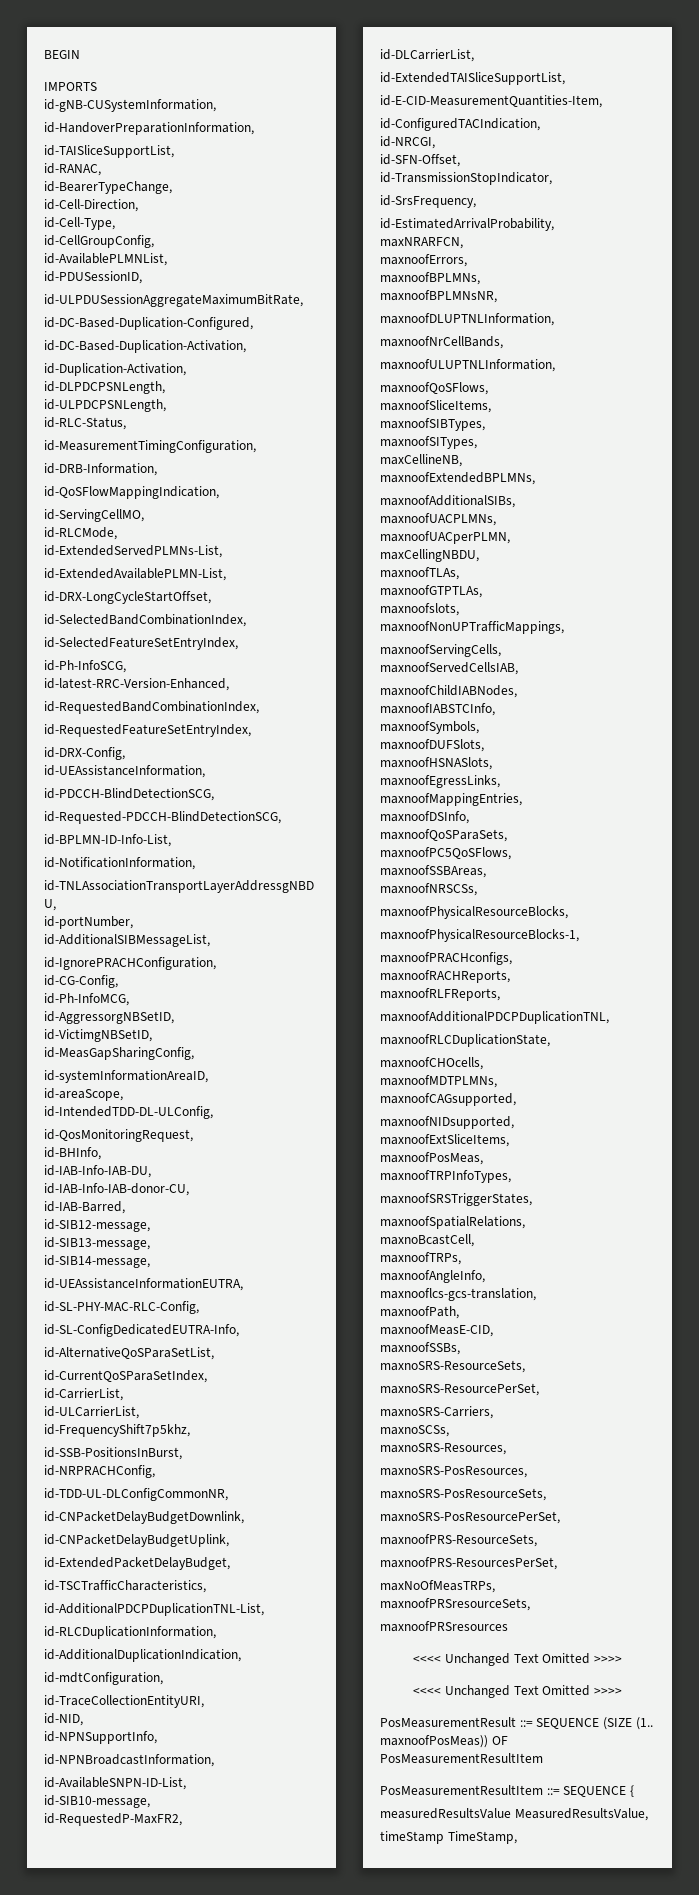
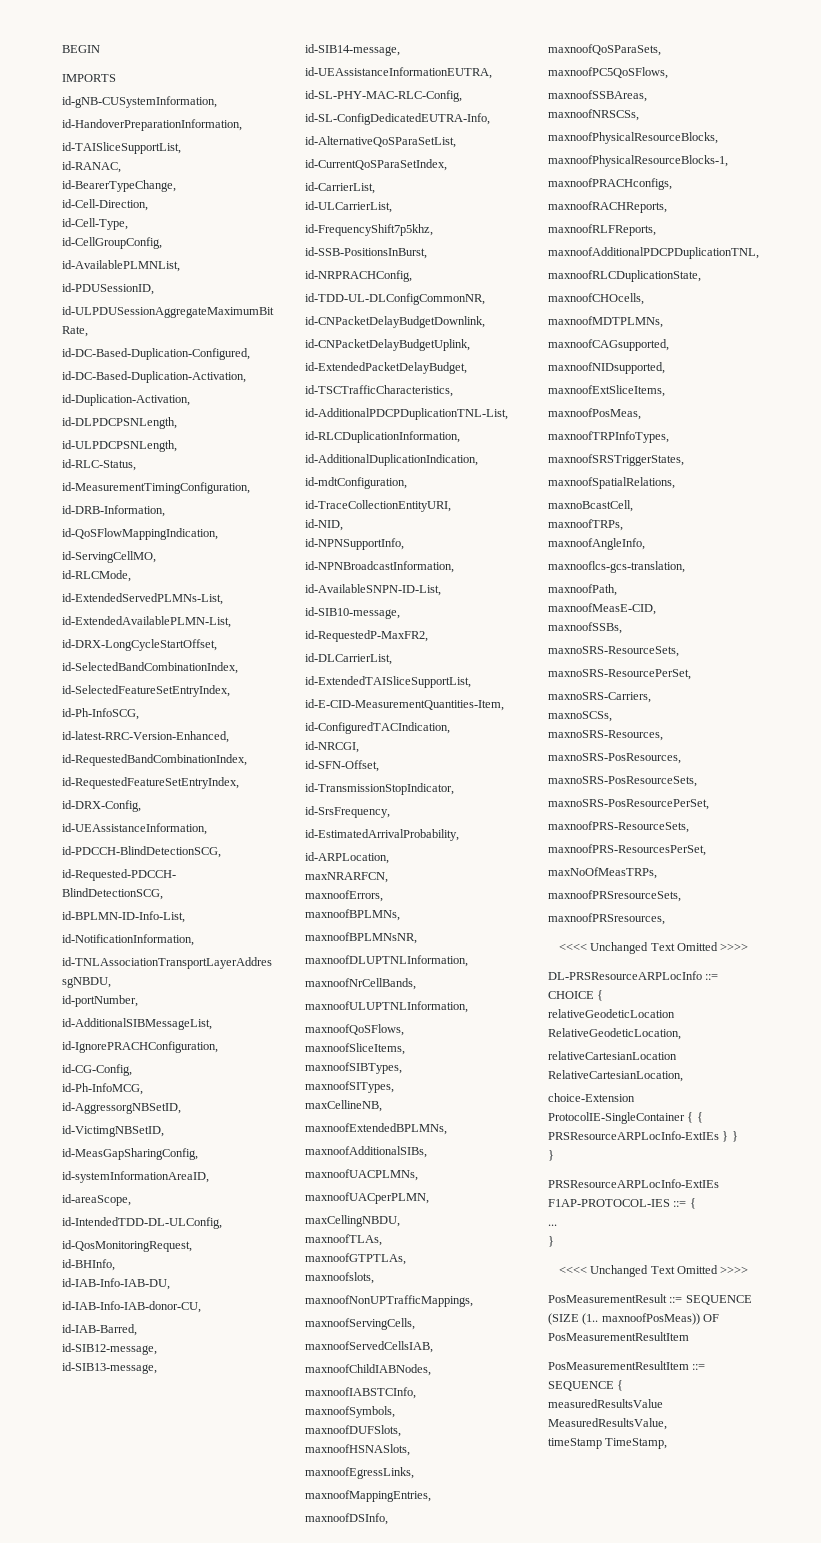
+ id-ARPLocation,
- maxnoofPRSresources
+ maxnoofPRSresources,
  <<<< Unchanged Text Omitted >>>>
+ DL-PRSResourceARPLocInfo ::= CHOICE {
+ relativeGeodeticLocation RelativeGeodeticLocation,
+ relativeCartesianLocation RelativeCartesianLocation,
+ choice-Extension ProtocolIE-SingleContainer { { PRSResourceARPLocInfo-ExtIEs } }
+ }
+ PRSResourceARPLocInfo-ExtIEs F1AP-PROTOCOL-IES ::= {
+ ...
+ }

